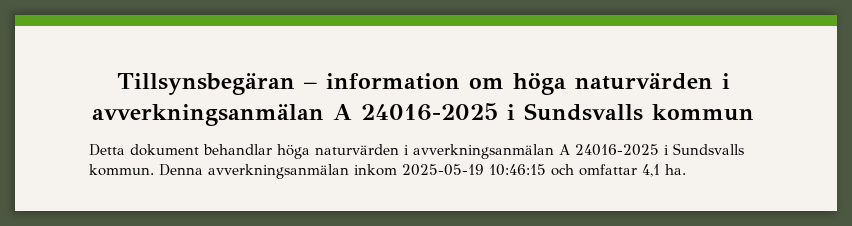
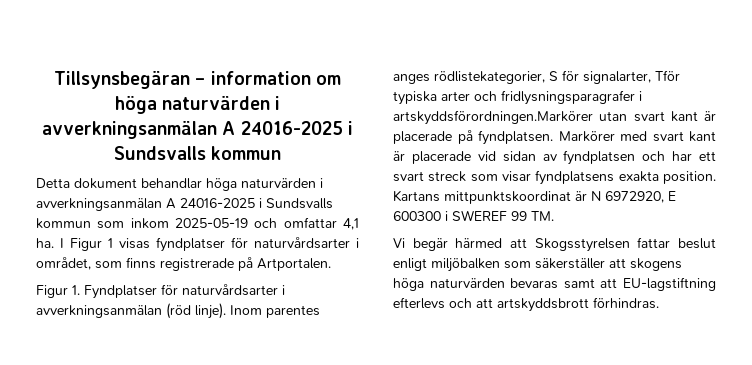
- Detta dokument behandlar höga naturvärden i avverkningsanmälan A 24016-2025 i Sundsvalls kommun. Denna avverkningsanmälan inkom 2025-05-19 10:46:15 och omfattar 4,1 ha.
+ Detta dokument behandlar höga naturvärden i avverkningsanmälan A 24016-2025 i Sundsvalls kommun som inkom 2025-05-19 och omfattar 4,1 ha.
+ I Figur 1 visas fyndplatser för naturvårdsarter i området, som finns registrerade på Artportalen.
+ Figur 1. Fyndplatser för naturvårdsarter i avverkningsanmälan (röd linje). Inom parentes anges rödlistekategorier, S för signalarter, Tför typiska arter och fridlysningsparagrafer i artskyddsförordningen.Markörer utan svart kant är placerade på fyndplatsen. Markörer med svart kant är placerade vid sidan av fyndplatsen och har ett svart streck som visar fyndplatsens exakta position. Kartans mittpunktskoordinat är N 6972920, E 600300 i SWEREF 99 TM.
+ Vi begär härmed att Skogsstyrelsen fattar beslut enligt miljöbalken som säkerställer att skogens höga naturvärden bevaras samt att EU-lagstiftning efterlevs och att artskyddsbrott förhindras.

